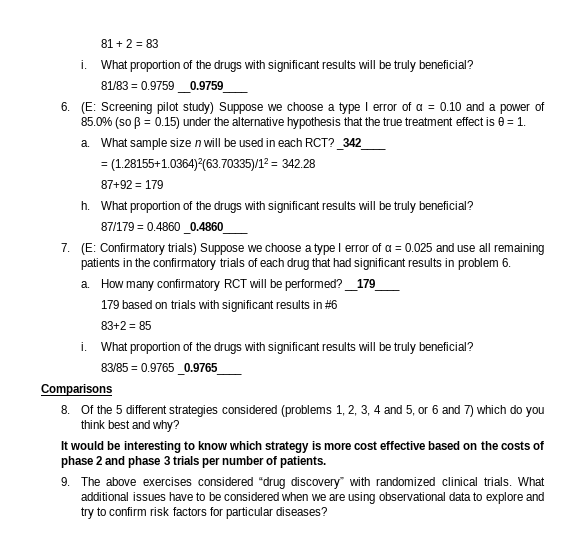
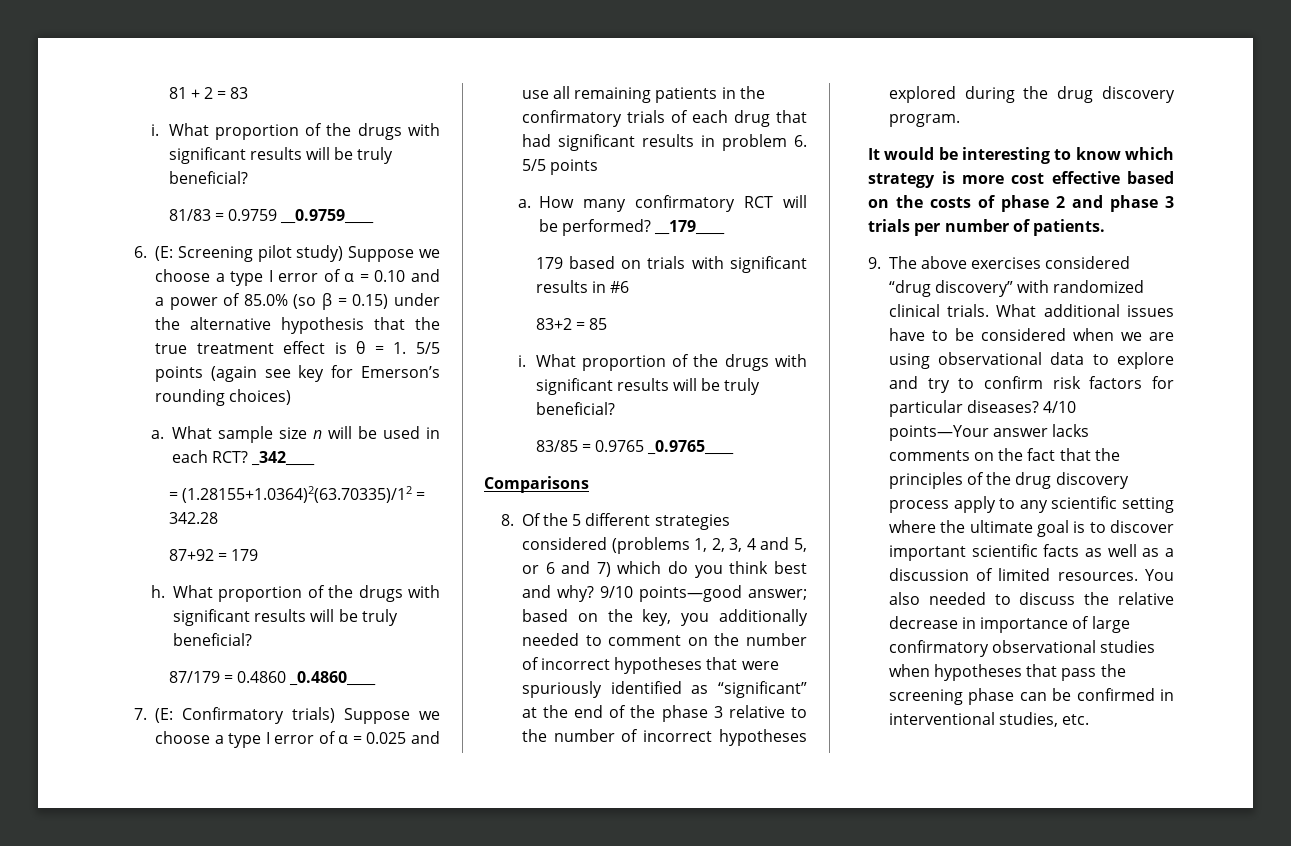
- 6. (E: Screening pilot study) Suppose we choose a type I error of α = 0.10 and a power of 85.0% (so β = 0.15) under the alternative hypothesis that the true treatment effect is θ = 1.
+ 6. (E: Screening pilot study) Suppose we choose a type I error of α = 0.10 and a power of 85.0% (so β = 0.15) under the alternative hypothesis that the true treatment effect is θ = 1. 5/5 points (again see key for Emerson’s rounding choices)
- 7. (E: Confirmatory trials) Suppose we choose a type I error of α = 0.025 and use all remaining patients in the confirmatory trials of each drug that had significant results in problem 6.
+ 7. (E: Confirmatory trials) Suppose we choose a type I error of α = 0.025 and use all remaining patients in the confirmatory trials of each drug that had significant results in problem 6. 5/5 points
+ 9/10 points—good answer; based on the key, you additionally needed to comment on the number of incorrect hypotheses that were spuriously identified as “significant” at the end of the phase 3 relative to the number of incorrect hypotheses explored during the drug discovery program.
+ 4/10 points—Your answer lacks comments on the fact that the principles of the drug discovery process apply to any scientific setting where the ultimate goal is to discover important scientific facts as well as a discussion of limited resources. You also needed to discuss the relative decrease in importance of large confirmatory observational studies when hypotheses that pass the screening phase can be confirmed in interventional studies, etc.

